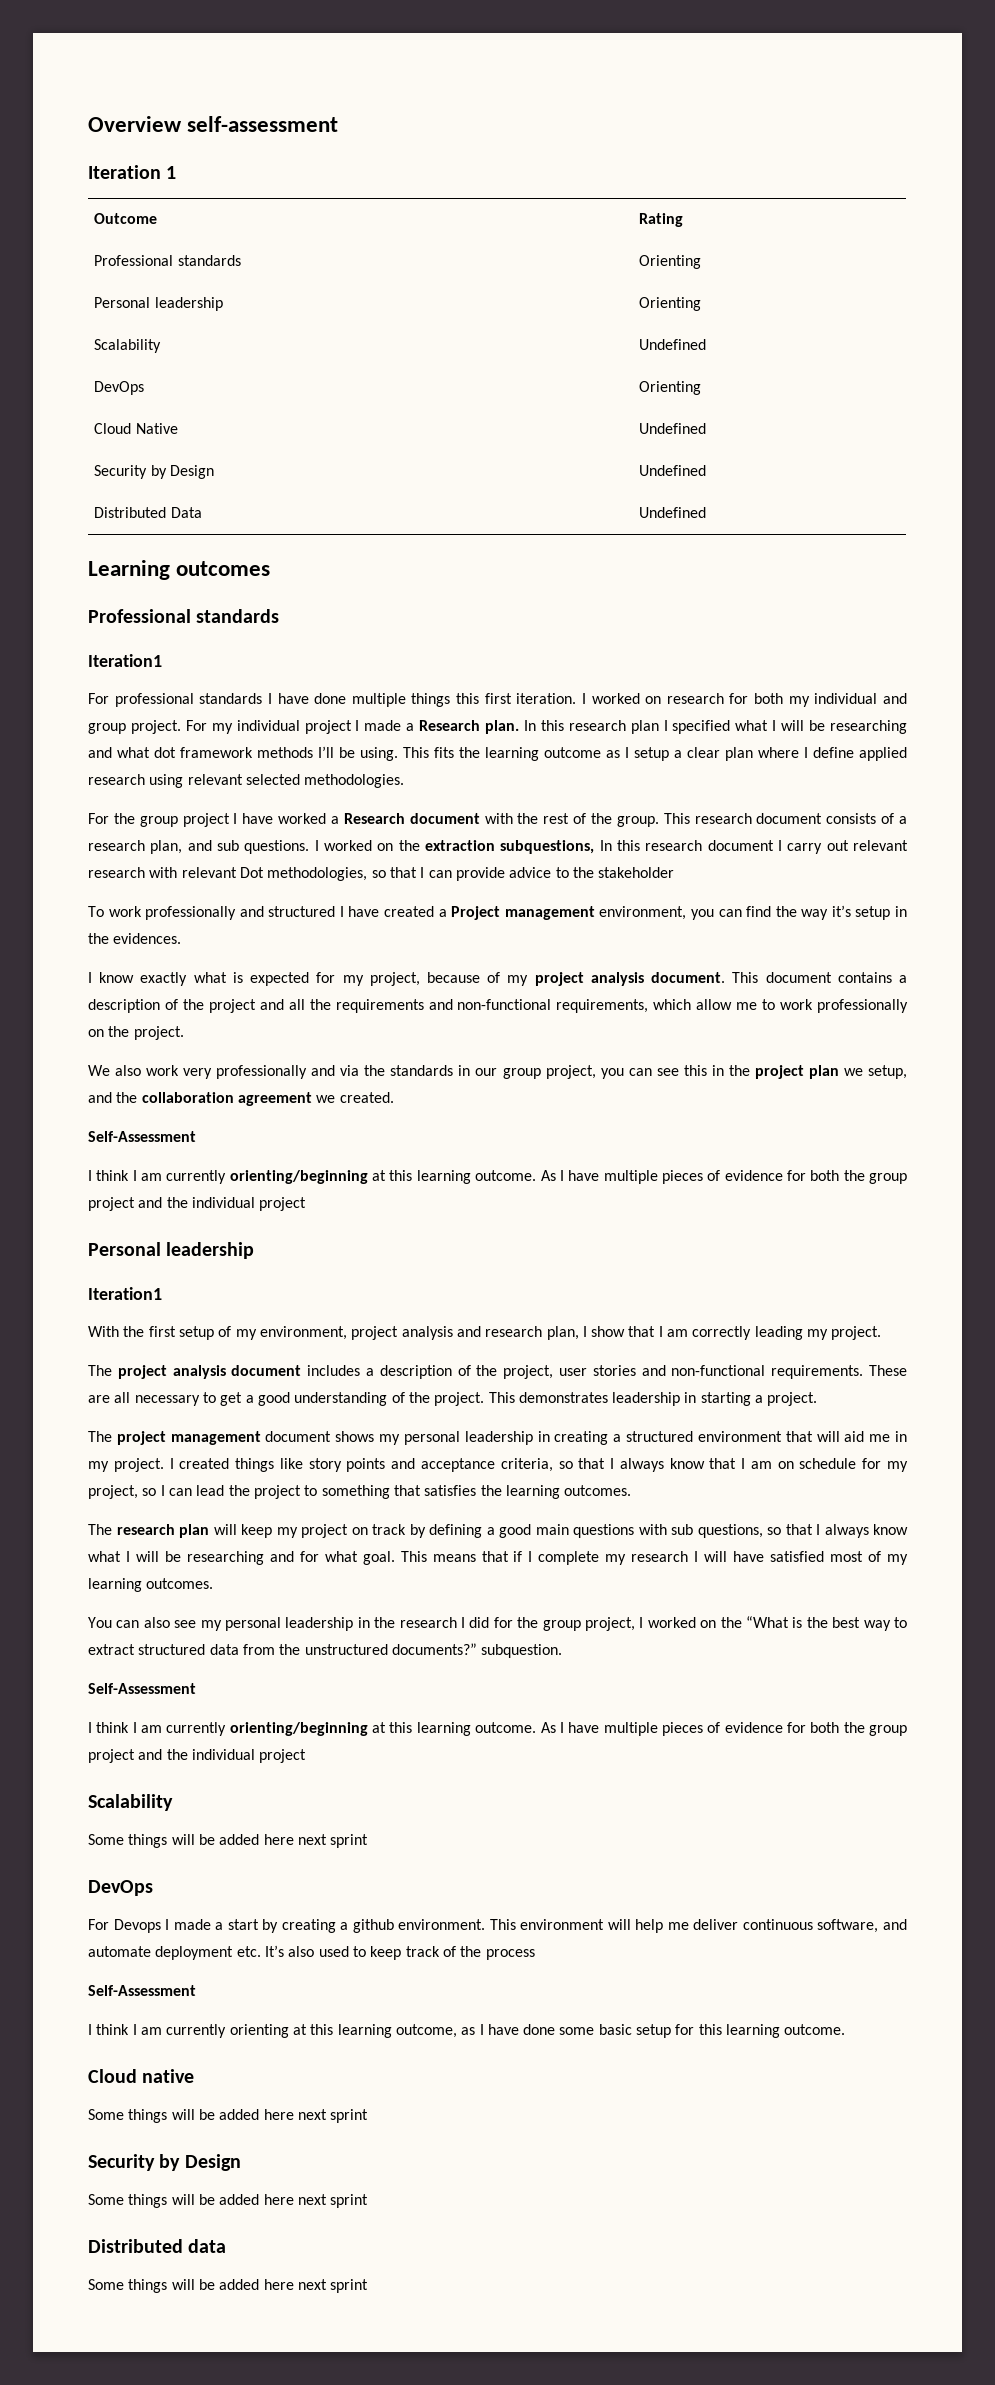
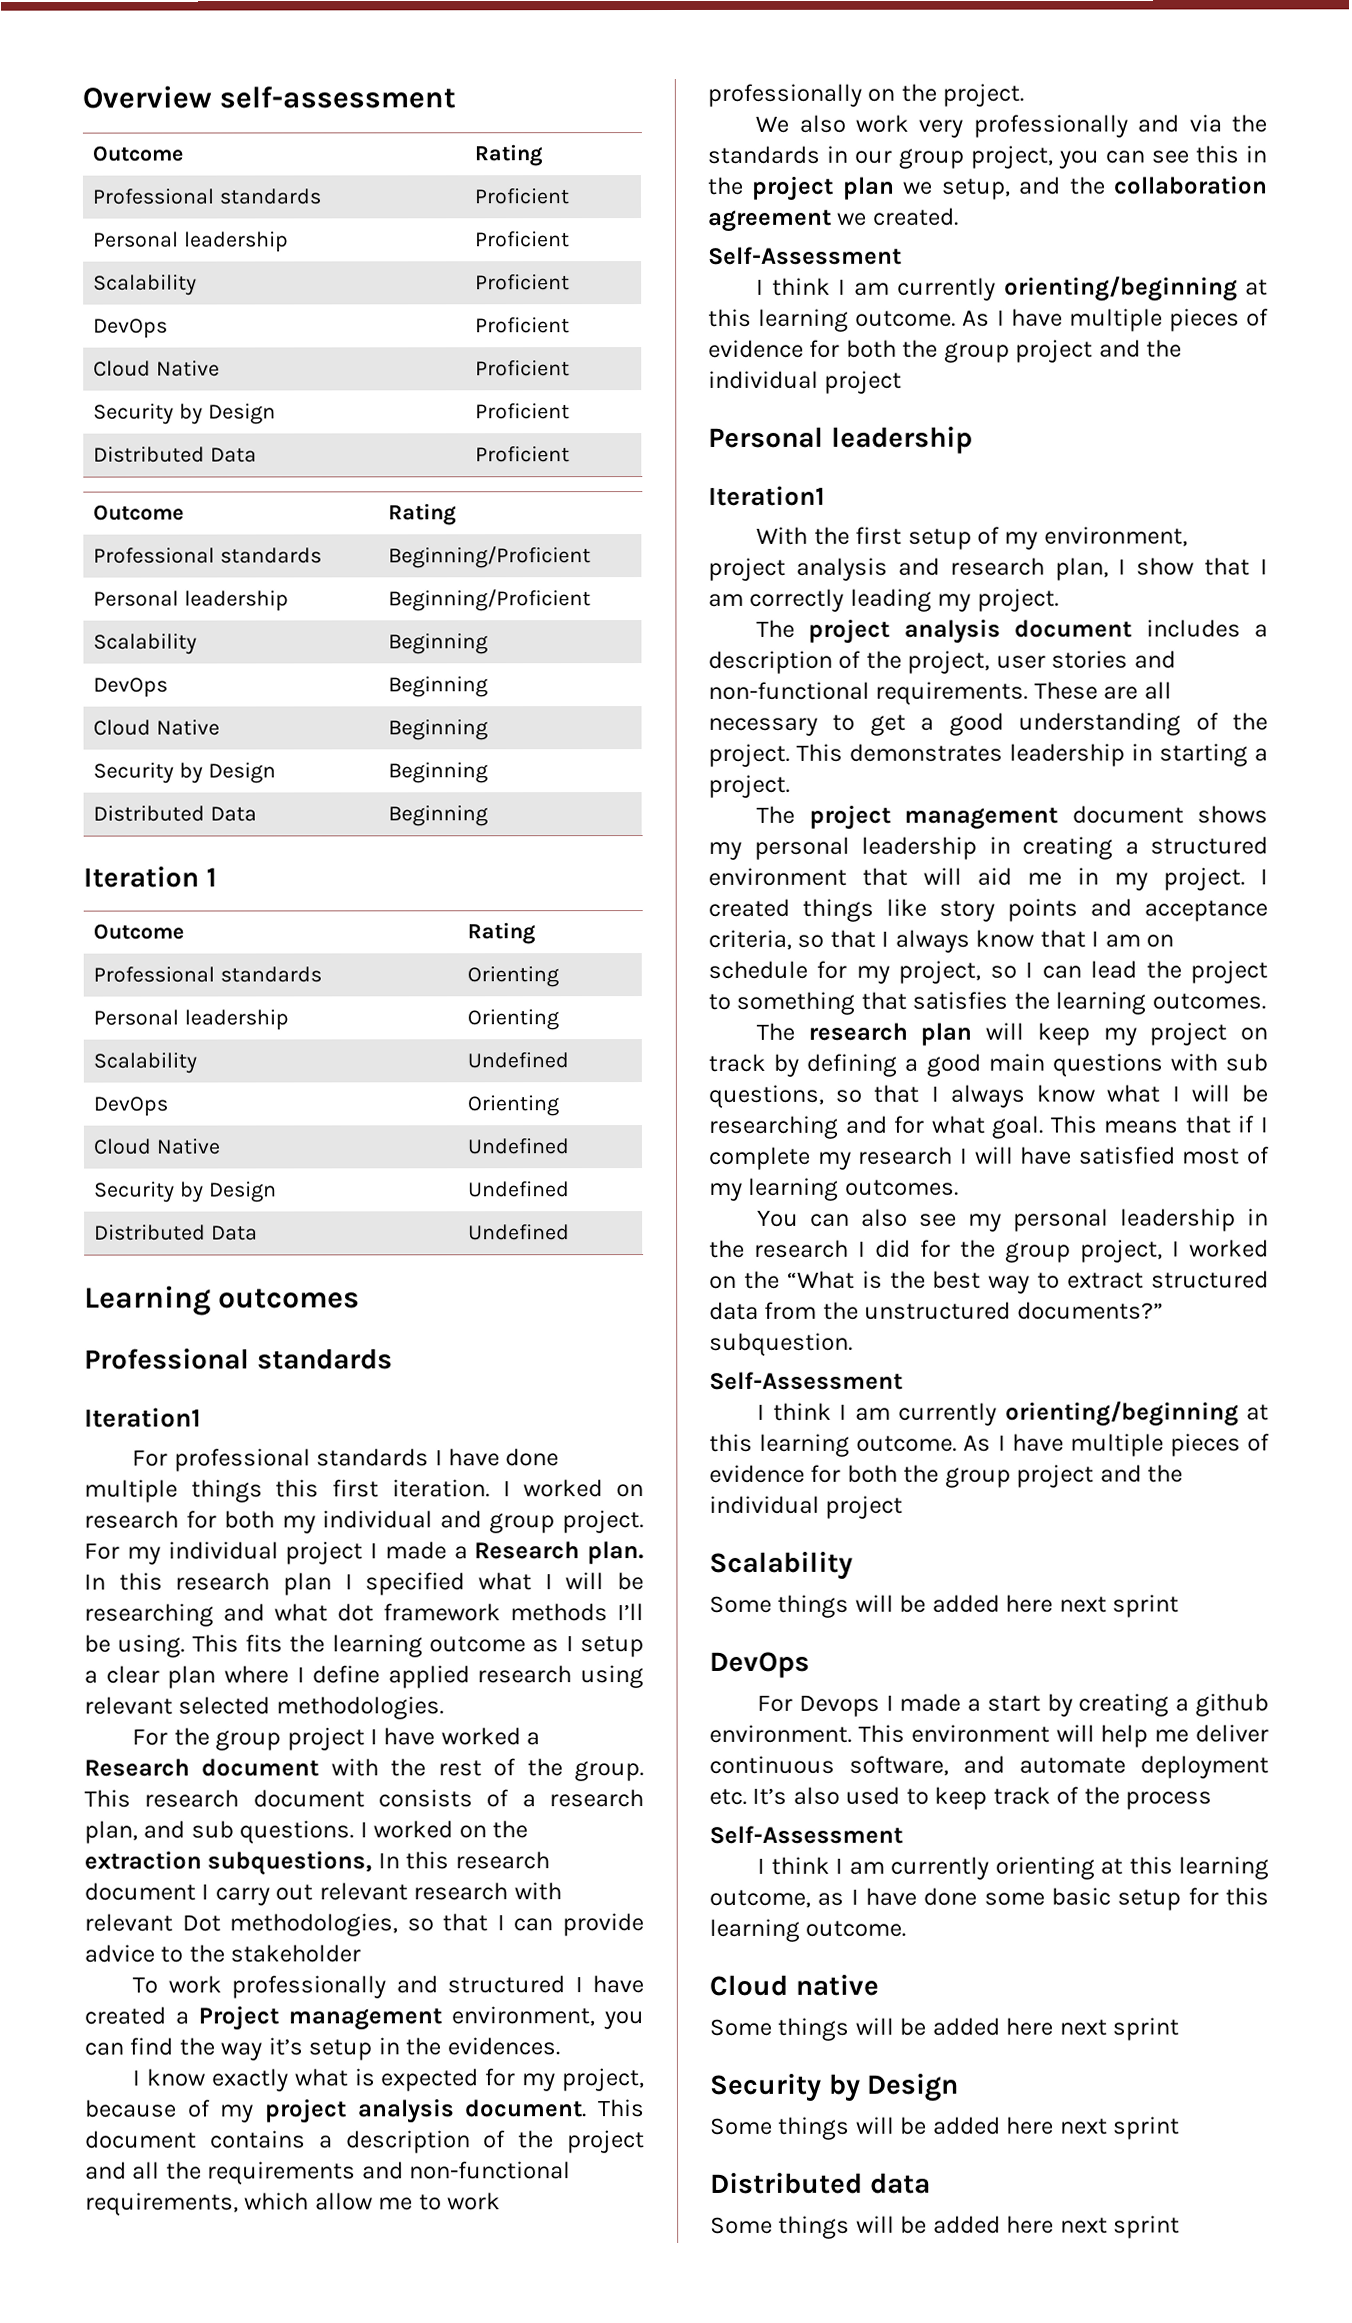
  Overview self-assessment
+ Outcome | Rating
+ Professional standards | Proficient
+ Personal leadership | Proficient
+ Scalability | Proficient
+ DevOps | Proficient
+ Cloud Native | Proficient
+ Security by Design | Proficient
+ Distributed Data | Proficient
+ Outcome | Rating
+ Professional standards | Beginning/Proficient
+ Personal leadership | Beginning/Proficient
+ Scalability | Beginning
+ DevOps | Beginning
+ Cloud Native | Beginning
+ Security by Design | Beginning
+ Distributed Data | Beginning

